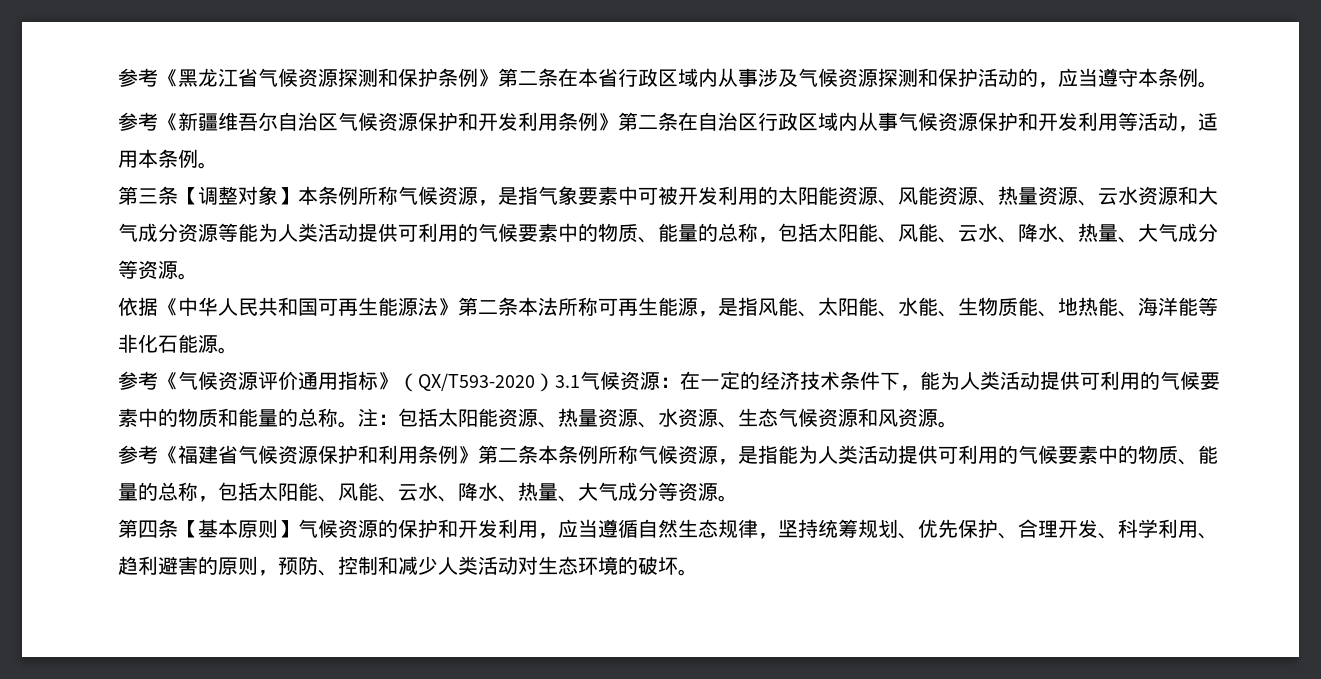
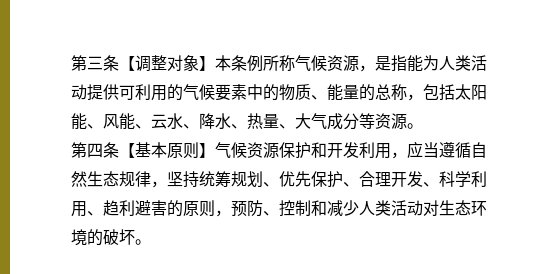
- 参考《黑龙江省气候资源探测和保护条例》第二条在本省行政区域内从事涉及气候资源探测和保护活动的，应当遵守本条例。
- 参考《新疆维吾尔自治区气候资源保护和开发利用条例》第二条在自治区行政区域内从事气候资源保护和开发利用等活动，适用本条例。
- 第三条【调整对象】本条例所称气候资源，是指气象要素中可被开发利用的太阳能资源、风能资源、热量资源、云水资源和大气成分资源等能为人类活动提供可利用的气候要素中的物质、能量的总称，包括太阳能、风能、云水、降水、热量、大气成分等资源。
- 依据《中华人民共和国可再生能源法》第二条本法所称可再生能源，是指风能、太阳能、水能、生物质能、地热能、海洋能等非化石能源。
- 参考《气候资源评价通用指标》（QX/T593-2020）3.1气候资源：在一定的经济技术条件下，能为人类活动提供可利用的气候要素中的物质和能量的总称。注：包括太阳能资源、热量资源、水资源、生态气候资源和风资源。
- 参考《福建省气候资源保护和利用条例》第二条本条例所称气候资源，是指能为人类活动提供可利用的气候要素中的物质、能量的总称，包括太阳能、风能、云水、降水、热量、大气成分等资源。
+ 第三条【调整对象】本条例所称气候资源，是指能为人类活动提供可利用的气候要素中的物质、能量的总称，包括太阳能、风能、云水、降水、热量、大气成分等资源。
- 第四条【基本原则】气候资源的保护和开发利用，应当遵循自然生态规律，坚持统筹规划、优先保护、合理开发、科学利用、趋利避害的原则，预防、控制和减少人类活动对生态环境的破坏。
+ 第四条【基本原则】气候资源保护和开发利用，应当遵循自然生态规律，坚持统筹规划、优先保护、合理开发、科学利用、趋利避害的原则，预防、控制和减少人类活动对生态环境的破坏。

